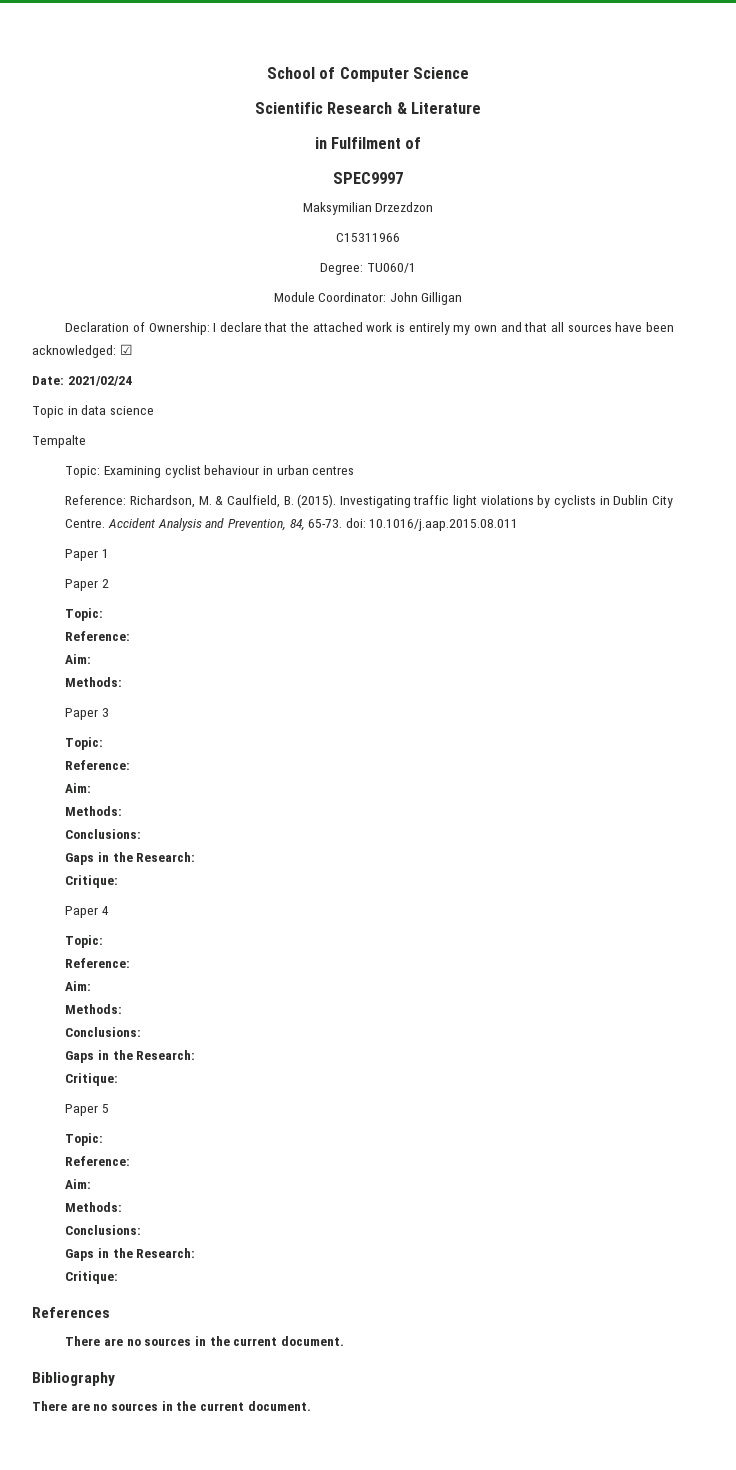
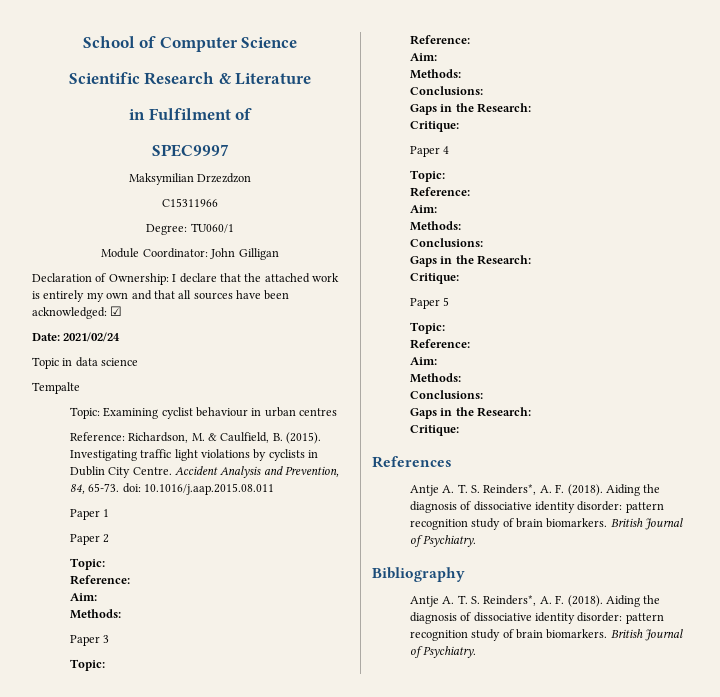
  References
- There are no sources in the current document.
+ Antje A. T. S. Reinders*, A. F. (2018). Aiding the diagnosis of dissociative identity disorder: pattern recognition study of brain biomarkers. British Journal of Psychiatry.
  Bibliography
- There are no sources in the current document.
+ Antje A. T. S. Reinders*, A. F. (2018). Aiding the diagnosis of dissociative identity disorder: pattern recognition study of brain biomarkers. British Journal of Psychiatry.

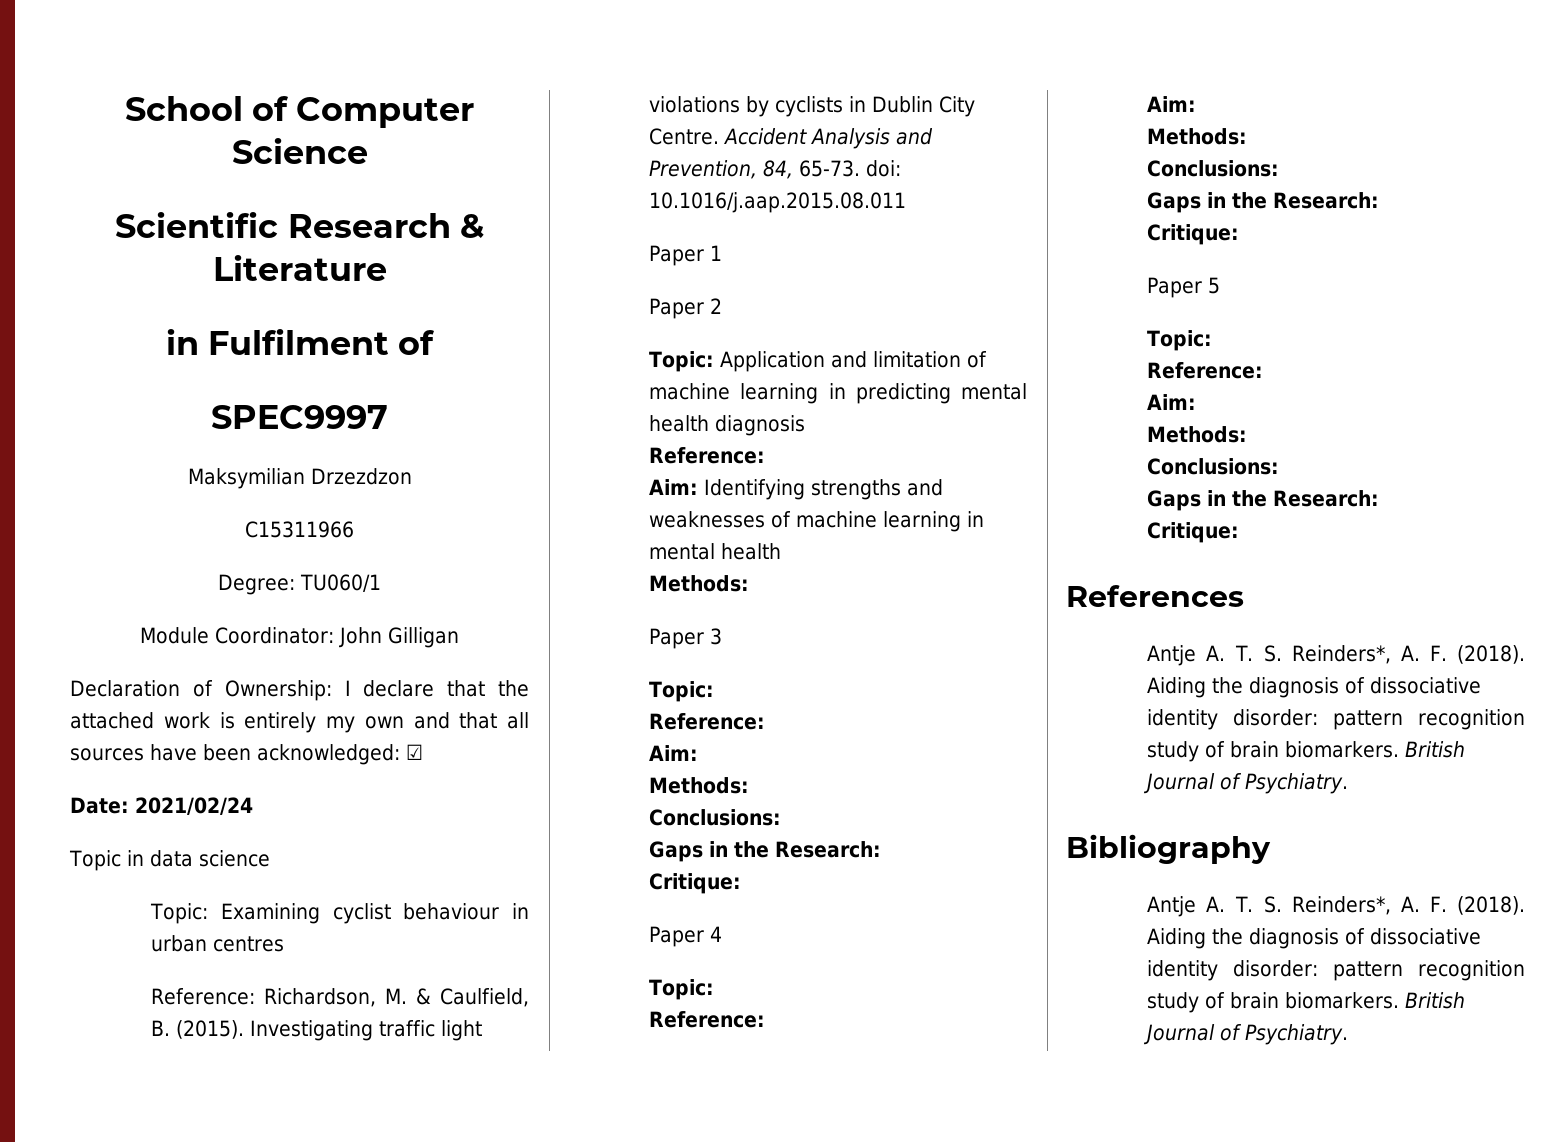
- Tempalte
  Paper 2
- Topic:
+ Topic: Application and limitation of machine learning in predicting mental health diagnosis
  Reference:
- Aim:
+ Aim: Identifying strengths and weaknesses of machine learning in mental health

